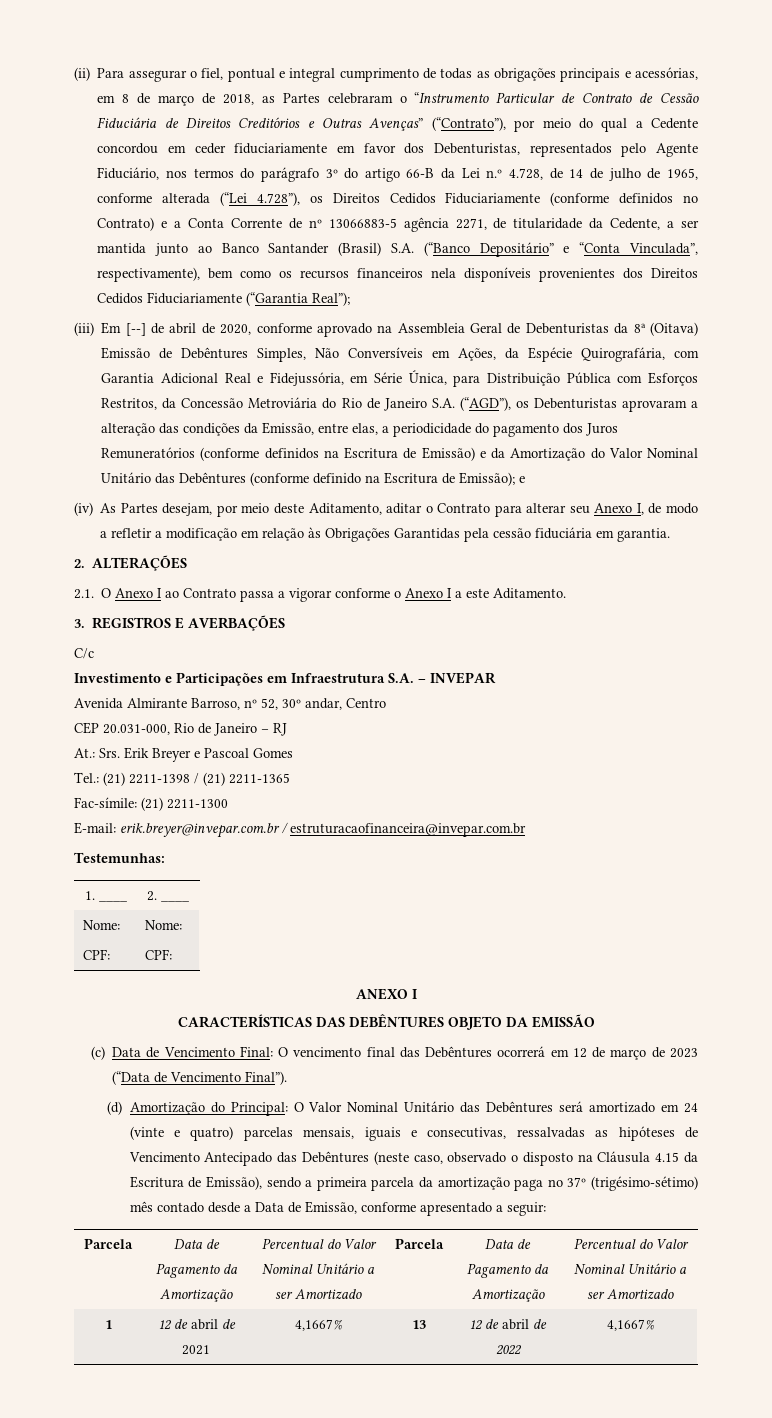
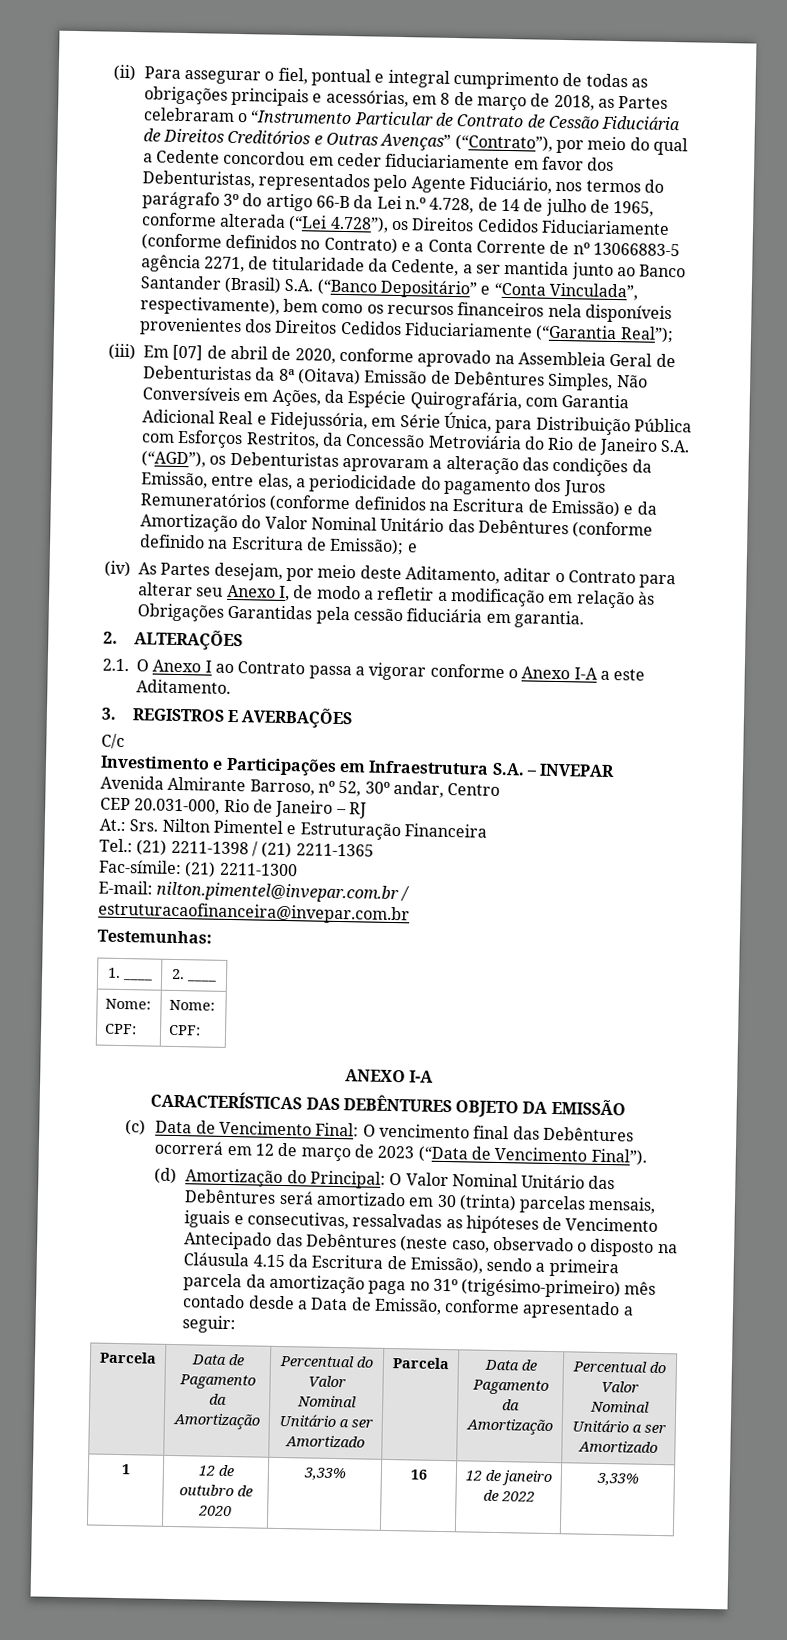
- (iii) Em [--] de abril de 2020, conforme aprovado na Assembleia Geral de Debenturistas da 8ª (Oitava) Emissão de Debêntures Simples, Não Conversíveis em Ações, da Espécie Quirografária, com Garantia Adicional Real e Fidejussória, em Série Única, para Distribuição Pública com Esforços Restritos, da Concessão Metroviária do Rio de Janeiro S.A. (“AGD”), os Debenturistas aprovaram a alteração das condições da Emissão, entre elas, a periodicidade do pagamento dos Juros Remuneratórios (conforme definidos na Escritura de Emissão) e da Amortização do Valor Nominal Unitário das Debêntures (conforme definido na Escritura de Emissão);
+ (iii) Em [07] de abril de 2020, conforme aprovado na Assembleia Geral de Debenturistas da 8ª (Oitava) Emissão de Debêntures Simples, Não Conversíveis em Ações, da Espécie Quirografária, com Garantia Adicional Real e Fidejussória, em Série Única, para Distribuição Pública com Esforços Restritos, da Concessão Metroviária do Rio de Janeiro S.A. (“AGD”), os Debenturistas aprovaram a alteração das condições da Emissão, entre elas, a periodicidade do pagamento dos Juros Remuneratórios (conforme definidos na Escritura de Emissão) e da Amortização do Valor Nominal Unitário das Debêntures (conforme definido na Escritura de Emissão);
- 2.1. O Anexo I ao Contrato passa a vigorar conforme o Anexo I a este Aditamento.
+ 2.1. O Anexo I ao Contrato passa a vigorar conforme o Anexo I-A a este Aditamento.
- At.: Srs. Erik Breyer e Pascoal Gomes
+ At.: Srs. Nilton Pimentel e Estruturação Financeira
- E-mail: erik.breyer@invepar.com.br / estruturacaofinanceira@invepar.com.br
+ E-mail: nilton.pimentel@invepar.com.br / estruturacaofinanceira@invepar.com.br
- ANEXO I
+ ANEXO I-A
- (d) Amortização do Principal: O Valor Nominal Unitário das Debêntures será amortizado em 24 (vinte e quatro) parcelas mensais, iguais e consecutivas, ressalvadas as hipóteses de Vencimento Antecipado das Debêntures (neste caso, observado o disposto na Cláusula 4.15 da Escritura de Emissão), sendo a primeira parcela da amortização paga no 37º (trigésimo-sétimo) mês contado desde a Data de Emissão, conforme apresentado a seguir:
+ (d) Amortização do Principal: O Valor Nominal Unitário das Debêntures será amortizado em 30 (trinta) parcelas mensais, iguais e consecutivas, ressalvadas as hipóteses de Vencimento Antecipado das Debêntures (neste caso, observado o disposto na Cláusula 4.15 da Escritura de Emissão), sendo a primeira parcela da amortização paga no 31º (trigésimo-primeiro) mês contado desde a Data de Emissão, conforme apresentado a seguir:
- 1 | 12 de abril de 2021 | 4,1667% | 13 | 12 de abril de 2022 | 4,1667%
+ 1 | 12 de outubro de 2020 | 3,33% | 16 | 12 de janeiro de 2022 | 3,33%

